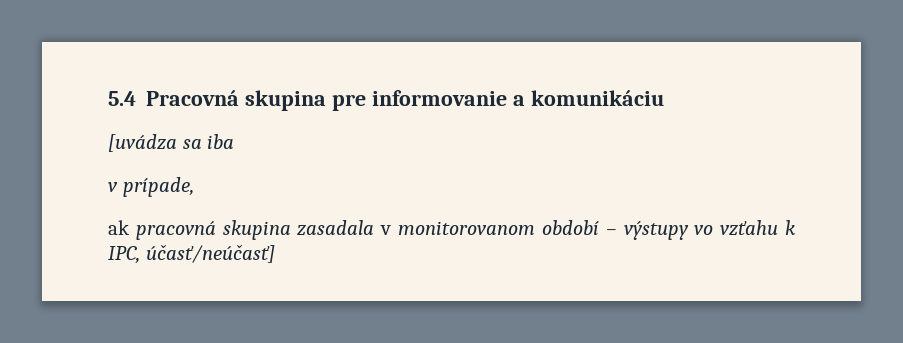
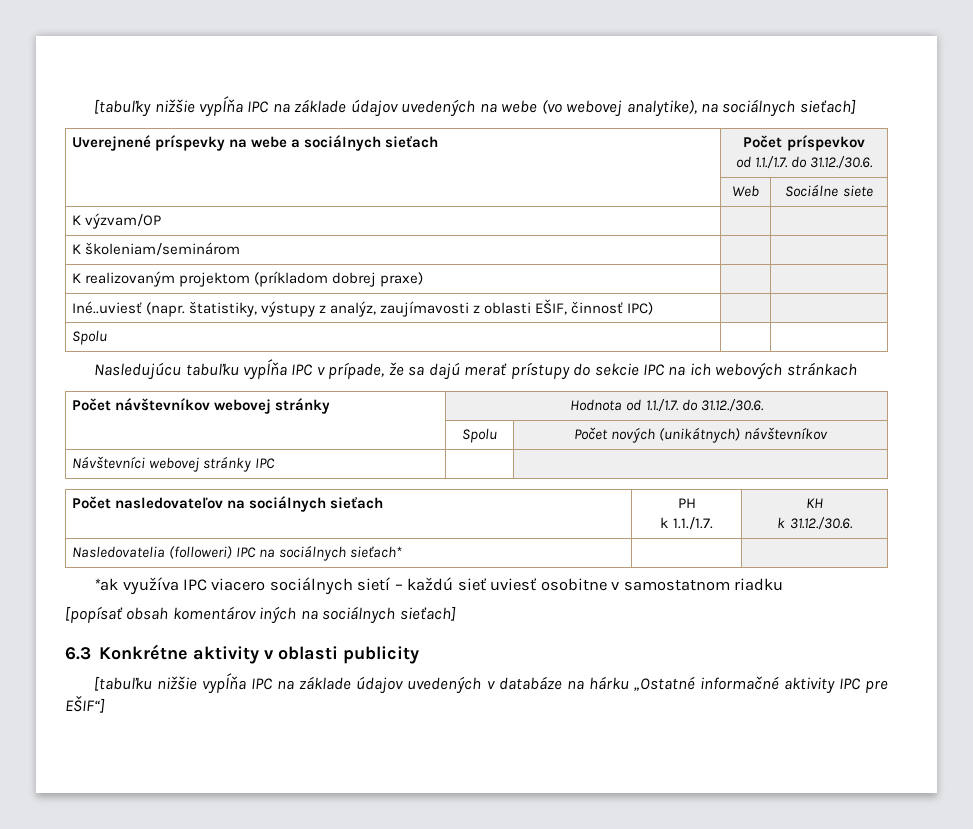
- 5.4 Pracovná skupina pre informovanie a komunikáciu
- [uvádza sa iba
- v prípade,
- ak pracovná skupina zasadala v monitorovanom období – výstupy vo vzťahu k IPC, účasť/neúčasť]
+ [tabuľky nižšie vypĺňa IPC na základe údajov uvedených na webe (vo webovej analytike), na sociálnych sieťach]
+ Uverejnené príspevky na webe a sociálnych sieťach | Počet príspevkov
+ od 1.1./1.7. do 31.12./30.6.
+ | Web | Sociálne siete
+ K výzvam/OP | |
+ K školeniam/seminárom | |
+ K realizovaným projektom (príkladom dobrej praxe) | |
+ Iné..uviesť (napr. štatistiky, výstupy z analýz, zaujímavosti z oblasti EŠIF, činnosť IPC) | |
+ Spolu | |
+ Nasledujúcu tabuľku vypĺňa IPC v prípade, že sa dajú merať prístupy do sekcie IPC na ich webových stránkach
+ Počet návštevníkov webovej stránky | Hodnota od 1.1./1.7. do 31.12./30.6.
+ | Spolu | Počet nových (unikátnych) návštevníkov
+ Návštevníci webovej stránky IPC | |
+ Počet nasledovateľov na sociálnych sieťach | PH
+ k 1.1./1.7. | KH
+ k 31.12./30.6.
+ Nasledovatelia (followeri) IPC na sociálnych sieťach* | |
+ *ak využíva IPC viacero sociálnych sietí – každú sieť uviesť osobitne v samostatnom riadku
+ [popísať obsah komentárov iných na sociálnych sieťach]
+ 6.3 Konkrétne aktivity v oblasti publicity
+ [tabuľku nižšie vypĺňa IPC na základe údajov uvedených v databáze na hárku „Ostatné informačné aktivity IPC pre EŠIF“]

